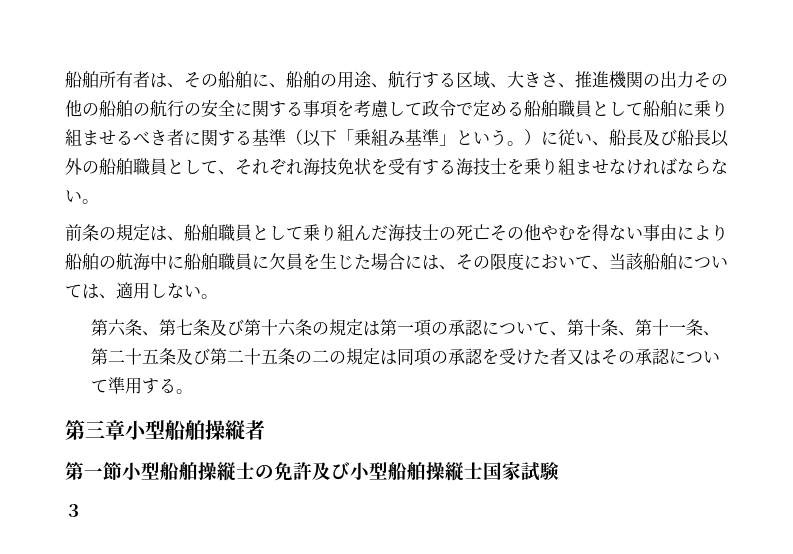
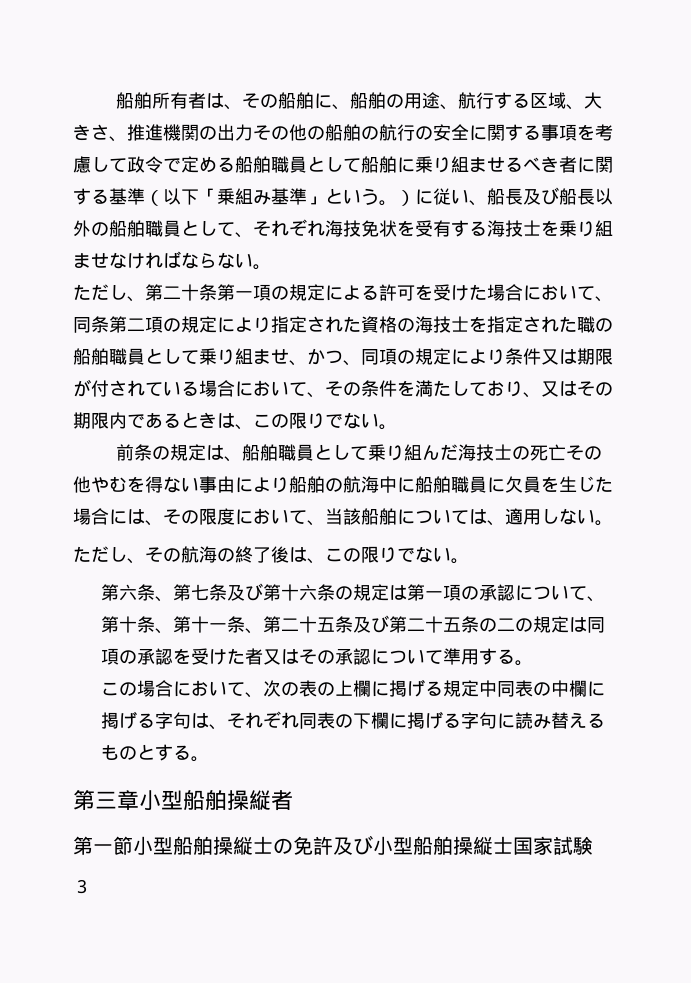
+ ただし、第二十条第一項の規定による許可を受けた場合において、同条第二項の規定により指定された資格の海技士を指定された職の船舶職員として乗り組ませ、かつ、同項の規定により条件又は期限が付されている場合において、その条件を満たしており、又はその期限内であるときは、この限りでない。
+ ただし、その航海の終了後は、この限りでない。
+ この場合において、次の表の上欄に掲げる規定中同表の中欄に掲げる字句は、それぞれ同表の下欄に掲げる字句に読み替えるものとする。

